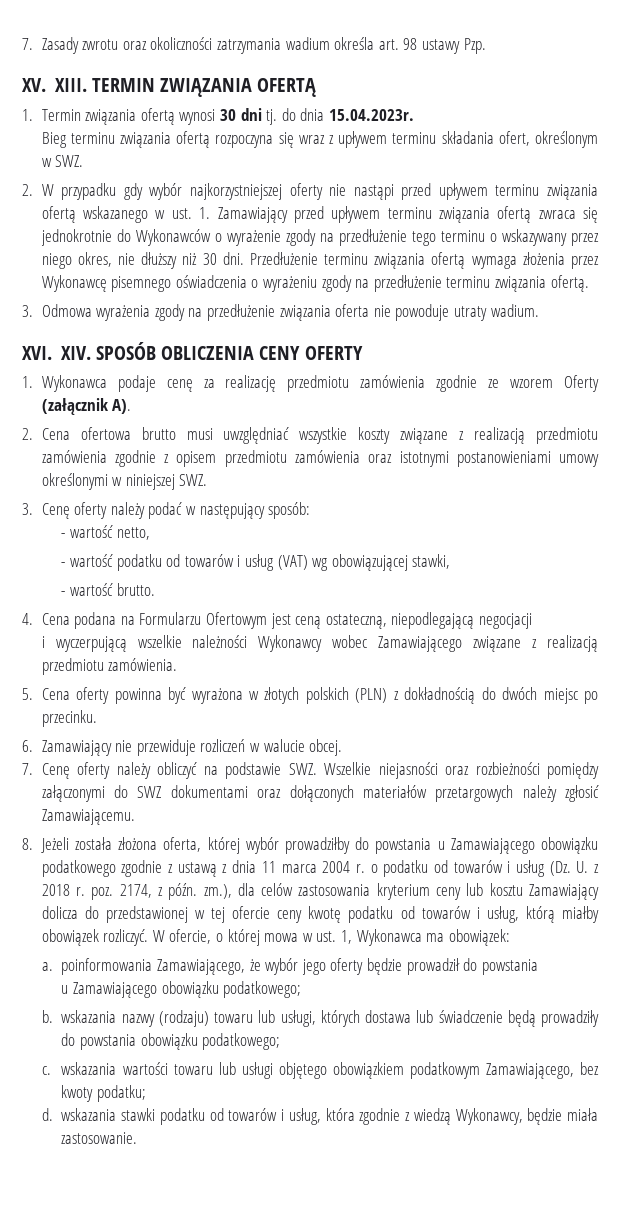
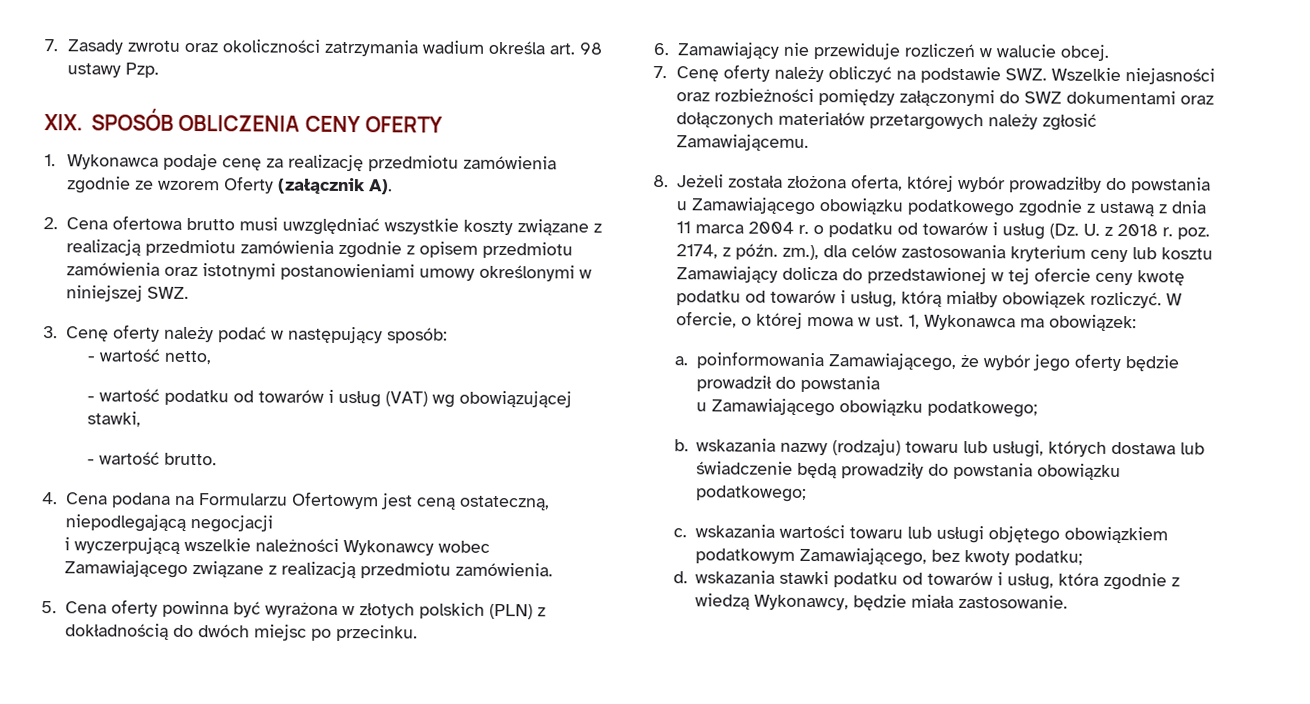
- XV. XIII. TERMIN ZWIĄZANIA OFERTĄ
- 1. Termin związania ofertą wynosi 30 dni tj. do dnia 15.04.2023r.
- Bieg terminu związania ofertą rozpoczyna się wraz z upływem terminu składania ofert, określonym w SWZ.
- 2. W przypadku gdy wybór najkorzystniejszej oferty nie nastąpi przed upływem terminu związania ofertą wskazanego w ust. 1. Zamawiający przed upływem terminu związania ofertą zwraca się jednokrotnie do Wykonawców o wyrażenie zgody na przedłużenie tego terminu o wskazywany przez niego okres, nie dłuższy niż 30 dni. Przedłużenie terminu związania ofertą wymaga złożenia przez Wykonawcę pisemnego oświadczenia o wyrażeniu zgody na przedłużenie terminu związania ofertą.
- 3. Odmowa wyrażenia zgody na przedłużenie związania oferta nie powoduje utraty wadium.
- XVI. XIV. SPOSÓB OBLICZENIA CENY OFERTY
+ XIX. SPOSÓB OBLICZENIA CENY OFERTY

